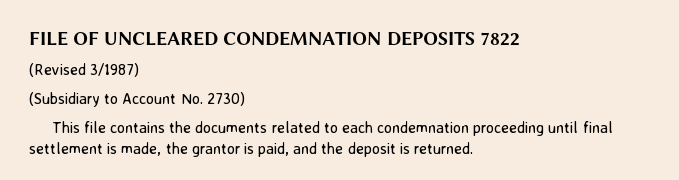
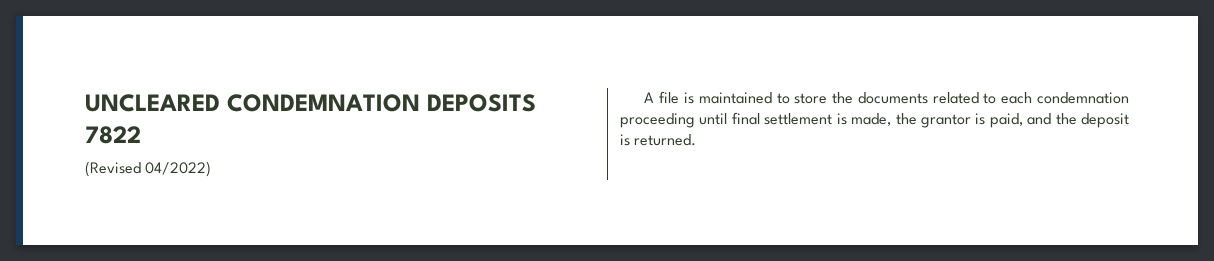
- FILE OF UNCLEARED CONDEMNATION DEPOSITS 7822
+ UNCLEARED CONDEMNATION DEPOSITS 7822
- (Revised 3/1987)
- (Subsidiary to Account No. 2730)
- This file contains the documents related to each condemnation proceeding until final settlement is made, the grantor is paid, and the deposit is returned.
+ (Revised 04/2022)
+ A file is maintained to store the documents related to each condemnation proceeding until final settlement is made, the grantor is paid, and the deposit is returned.

